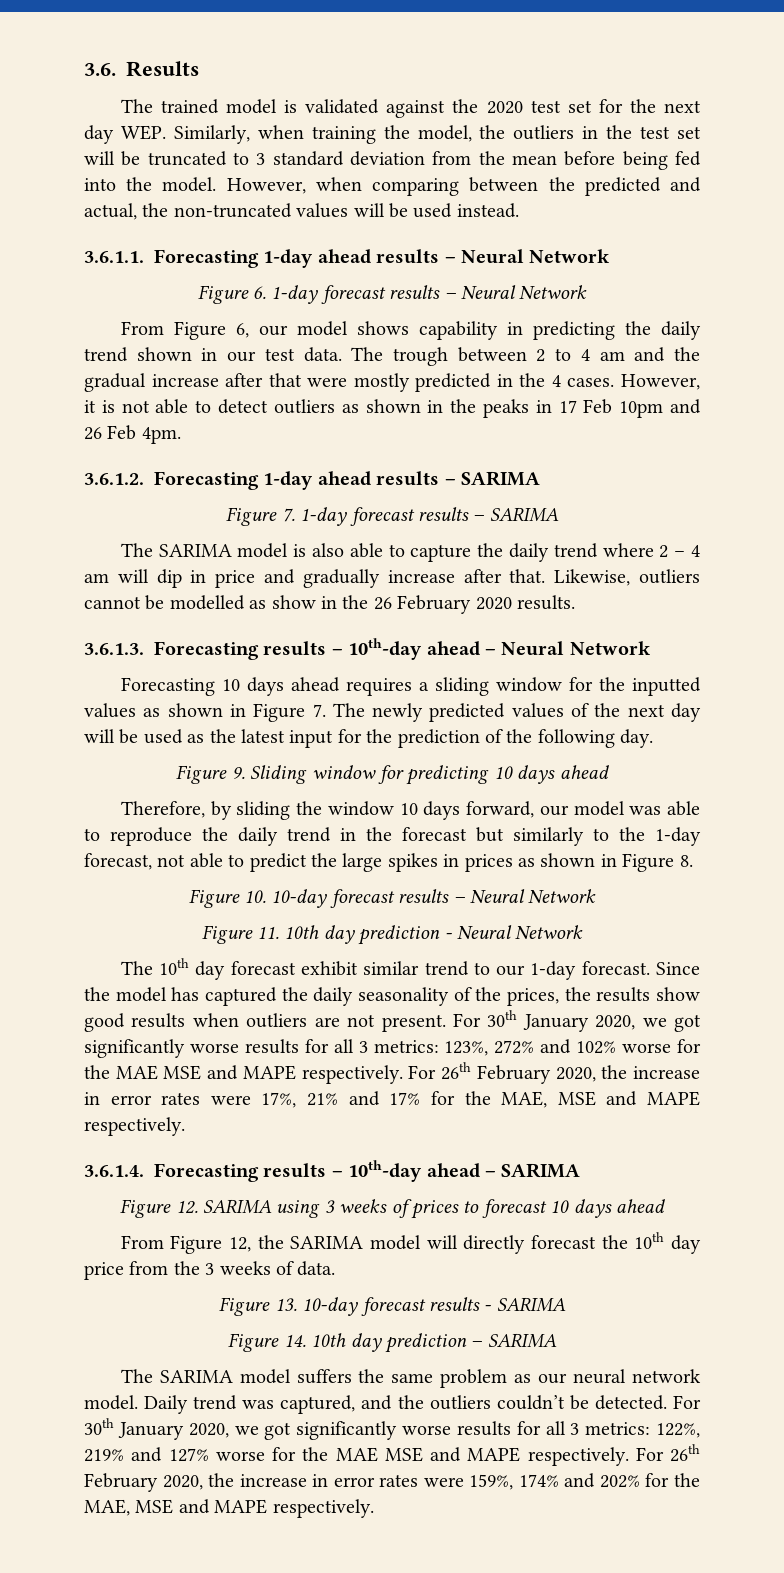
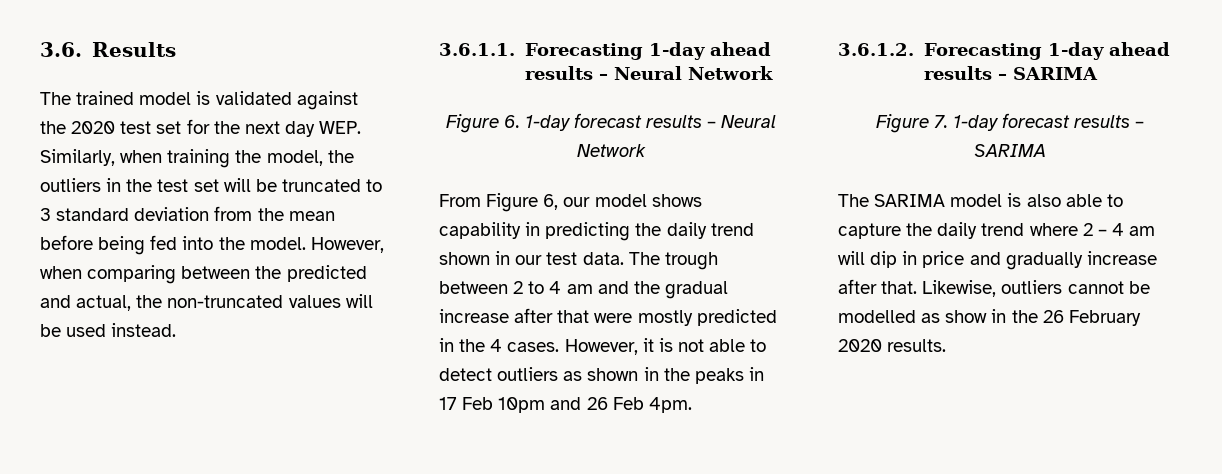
- 3.6.1.3. Forecasting results – 10th-day ahead – Neural Network
- Forecasting 10 days ahead requires a sliding window for the inputted values as shown in Figure 7. The newly predicted values of the next day will be used as the latest input for the prediction of the following day.
- Figure 9. Sliding window for predicting 10 days ahead
- Therefore, by sliding the window 10 days forward, our model was able to reproduce the daily trend in the forecast but similarly to the 1-day forecast, not able to predict the large spikes in prices as shown in Figure 8.
- Figure 10. 10-day forecast results – Neural Network
- Figure 11. 10th day prediction - Neural Network
- The 10th day forecast exhibit similar trend to our 1-day forecast. Since the model has captured the daily seasonality of the prices, the results show good results when outliers are not present. For 30th January 2020, we got significantly worse results for all 3 metrics: 123%, 272% and 102% worse for the MAE MSE and MAPE respectively. For 26th February 2020, the increase in error rates were 17%, 21% and 17% for the MAE, MSE and MAPE respectively.
- 3.6.1.4. Forecasting results – 10th-day ahead – SARIMA
- Figure 12. SARIMA using 3 weeks of prices to forecast 10 days ahead
- From Figure 12, the SARIMA model will directly forecast the 10th day price from the 3 weeks of data.
- Figure 13. 10-day forecast results - SARIMA
- Figure 14. 10th day prediction – SARIMA
- The SARIMA model suffers the same problem as our neural network model. Daily trend was captured, and the outliers couldn’t be detected. For 30th January 2020, we got significantly worse results for all 3 metrics: 122%, 219% and 127% worse for the MAE MSE and MAPE respectively. For 26th February 2020, the increase in error rates were 159%, 174% and 202% for the MAE, MSE and MAPE respectively.

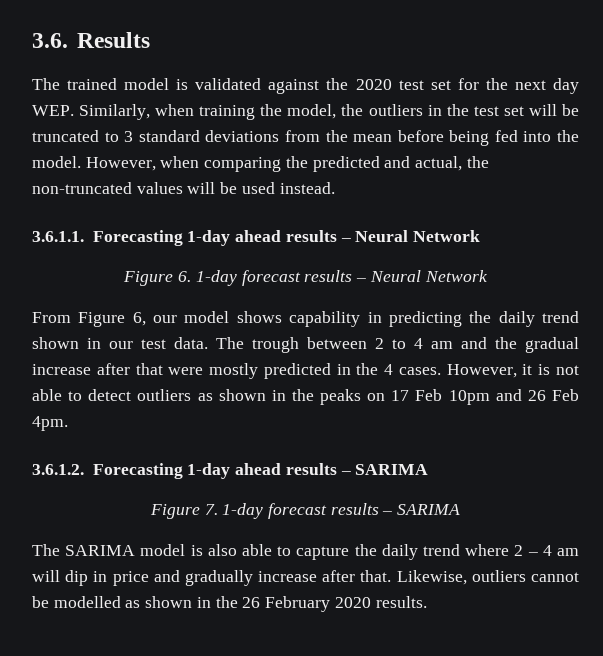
- The trained model is validated against the 2020 test set for the next day WEP. Similarly, when training the model, the outliers in the test set will be truncated to 3 standard deviation from the mean before being fed into the model.
+ The trained model is validated against the 2020 test set for the next day WEP. Similarly, when training the model, the outliers in the test set will be truncated to 3 standard deviations from the mean before being fed into the model.
- However, when comparing between the predicted and actual, the non-truncated values will be used instead.
+ However, when comparing the predicted and actual, the non-truncated values will be used instead.
- However, it is not able to detect outliers as shown in the peaks in 17 Feb 10pm and 26 Feb 4pm.
+ However, it is not able to detect outliers as shown in the peaks on 17 Feb 10pm and 26 Feb 4pm.
- Likewise, outliers cannot be modelled as show in the 26 February 2020 results.
+ Likewise, outliers cannot be modelled as shown in the 26 February 2020 results.

